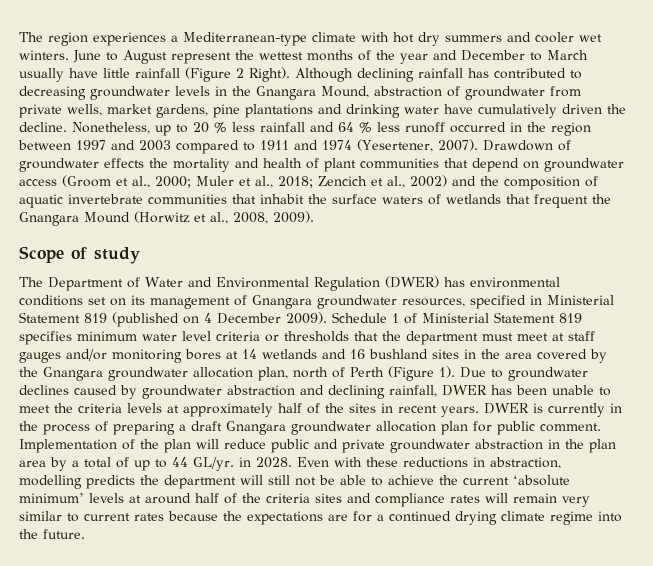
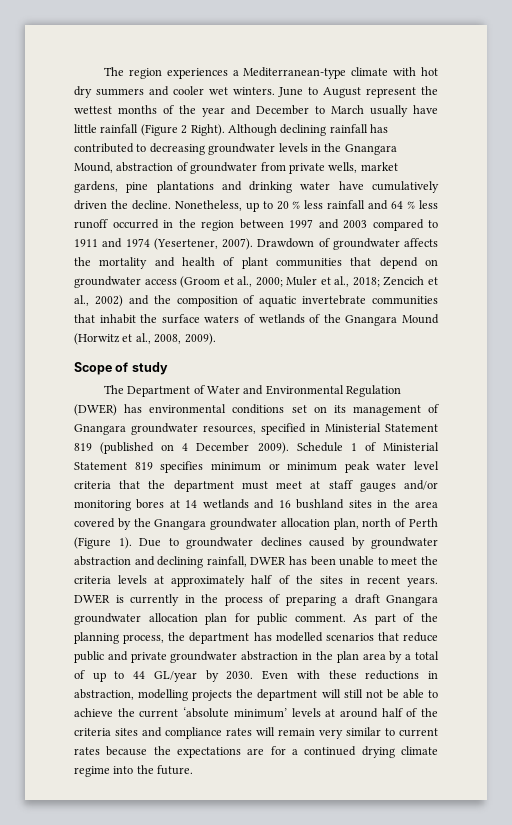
- Drawdown of groundwater effects the mortality and health of plant communities that depend on groundwater access (Groom et al., 2000; Muler et al., 2018; Zencich et al., 2002) and the composition of aquatic invertebrate communities that inhabit the surface waters of wetlands that frequent the Gnangara Mound (Horwitz et al., 2008, 2009).
+ Drawdown of groundwater affects the mortality and health of plant communities that depend on groundwater access (Groom et al., 2000; Muler et al., 2018; Zencich et al., 2002) and the composition of aquatic invertebrate communities that inhabit the surface waters of wetlands of the Gnangara Mound (Horwitz et al., 2008, 2009).
- Schedule 1 of Ministerial Statement 819 specifies minimum water level criteria or thresholds that the department must meet at staff gauges and/or monitoring bores at 14 wetlands and 16 bushland sites in the area covered by the Gnangara groundwater allocation plan, north of Perth (Figure 1).
+ Schedule 1 of Ministerial Statement 819 specifies minimum or minimum peak water level criteria that the department must meet at staff gauges and/or monitoring bores at 14 wetlands and 16 bushland sites in the area covered by the Gnangara groundwater allocation plan, north of Perth (Figure 1).
- Implementation of the plan will reduce public and private groundwater abstraction in the plan area by a total of up to 44 GL/yr. in 2028.
+ As part of the planning process, the department has modelled scenarios that reduce public and private groundwater abstraction in the plan area by a total of up to 44 GL/year by 2030.
- Even with these reductions in abstraction, modelling predicts the department will still not be able to achieve the current ‘absolute minimum’ levels at around half of the criteria sites and compliance rates will remain very similar to current rates because the expectations are for a continued drying climate regime into the future.
+ Even with these reductions in abstraction, modelling projects the department will still not be able to achieve the current ‘absolute minimum’ levels at around half of the criteria sites and compliance rates will remain very similar to current rates because the expectations are for a continued drying climate regime into the future.

